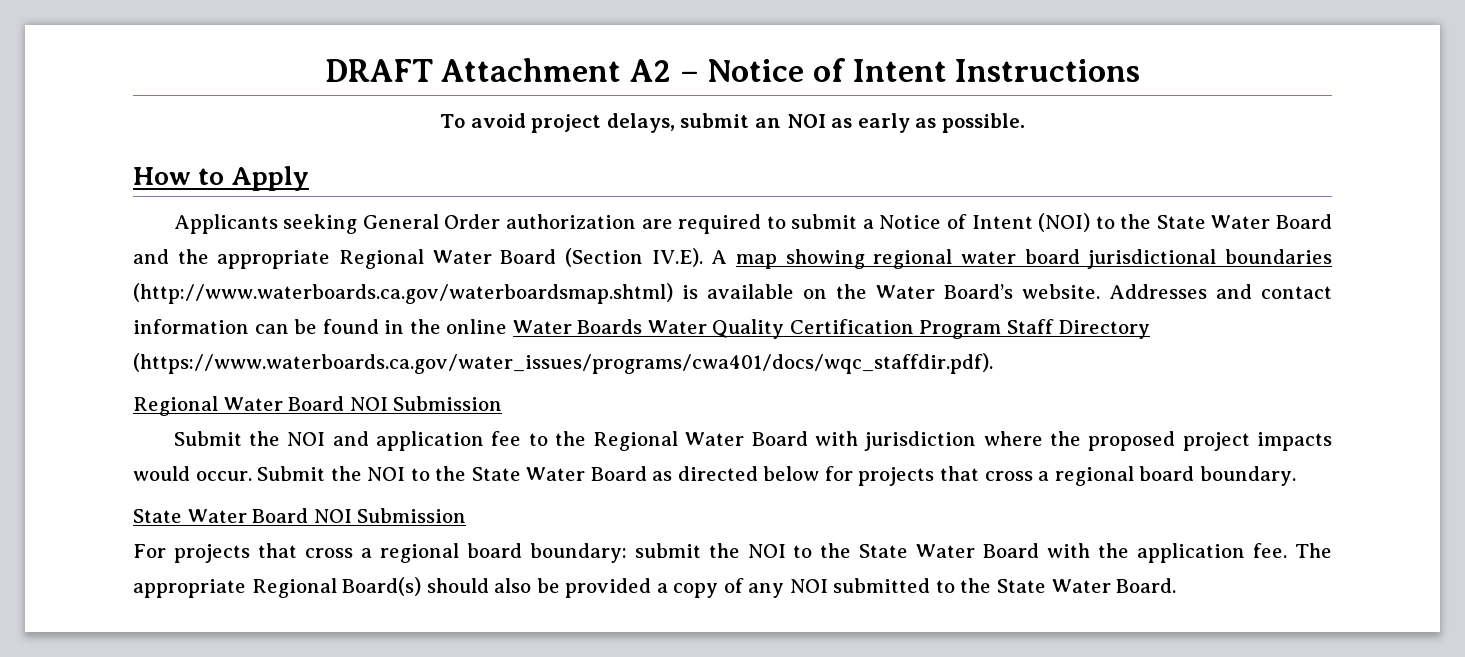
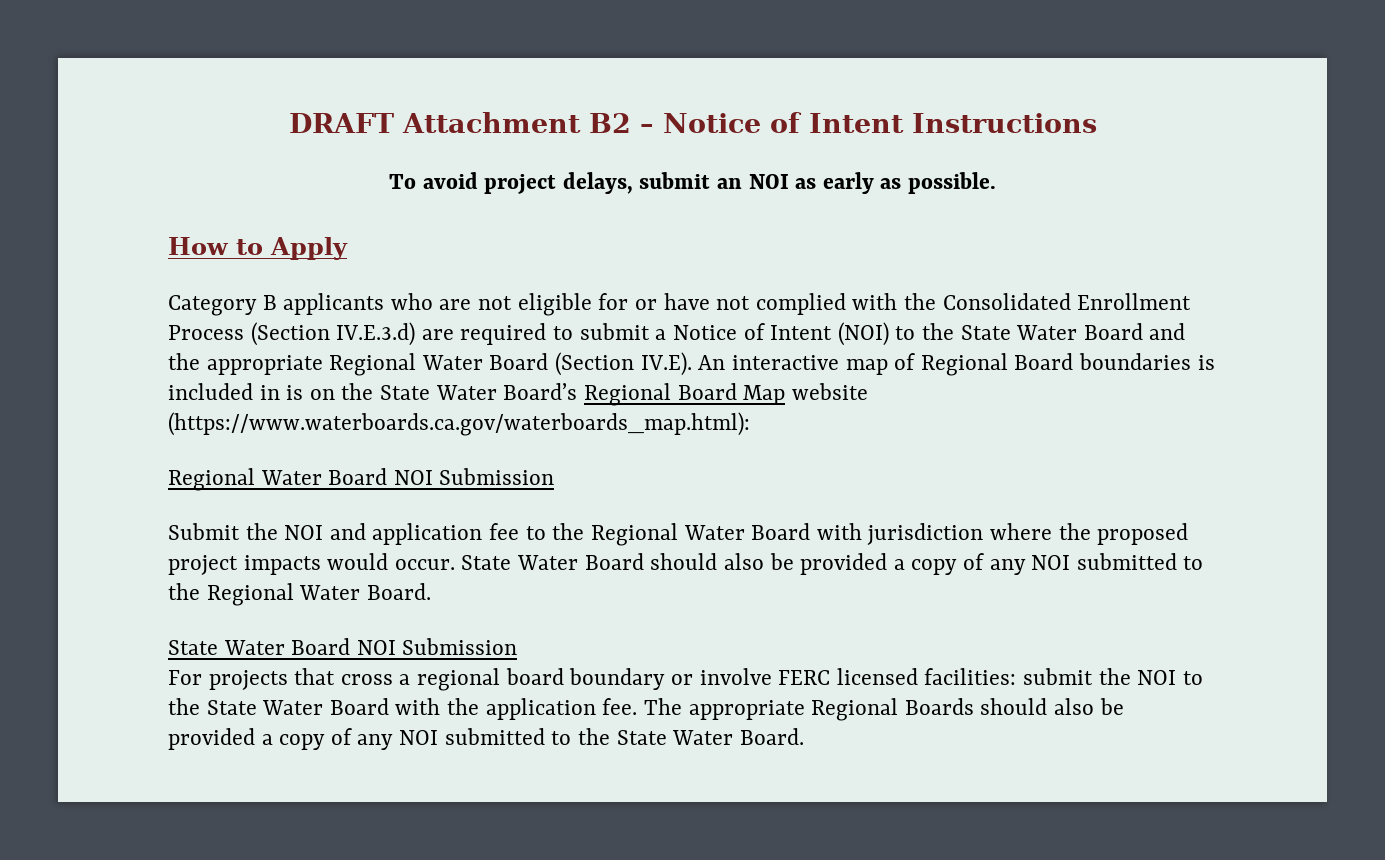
- DRAFT Attachment A2 – Notice of Intent Instructions
+ DRAFT Attachment B2 – Notice of Intent Instructions
- Applicants seeking General Order authorization are required to submit a Notice of Intent (NOI) to the State Water Board and the appropriate Regional Water Board (Section IV.E). A map showing regional water board jurisdictional boundaries (http://www.waterboards.ca.gov/waterboardsmap.shtml) is available on the Water Board’s website. Addresses and contact information can be found in the online Water Boards Water Quality Certification Program Staff Directory (https://www.waterboards.ca.gov/water_issues/programs/cwa401/docs/wqc_staffdir.pdf).
+ Category B applicants who are not eligible for or have not complied with the Consolidated Enrollment Process (Section IV.E.3.d) are required to submit a Notice of Intent (NOI) to the State Water Board and the appropriate Regional Water Board (Section IV.E). An interactive map of Regional Board boundaries is included in is on the State Water Board’s Regional Board Map website (https://www.waterboards.ca.gov/waterboards_map.html):
- Submit the NOI to the State Water Board as directed below for projects that cross a regional board boundary.
+ State Water Board should also be provided a copy of any NOI submitted to the Regional Water Board.
- For projects that cross a regional board boundary: submit the NOI to the State Water Board with the application fee.
+ For projects that cross a regional board boundary or involve FERC licensed facilities: submit the NOI to the State Water Board with the application fee.
- The appropriate Regional Board(s) should also be provided a copy of any NOI submitted to the State Water Board.
+ The appropriate Regional Boards should also be provided a copy of any NOI submitted to the State Water Board.

